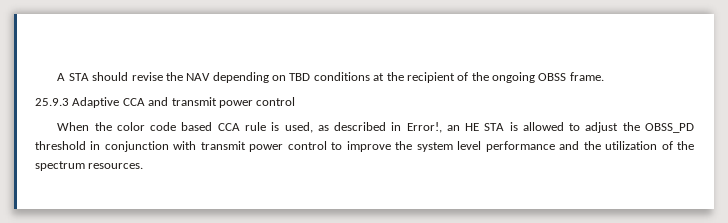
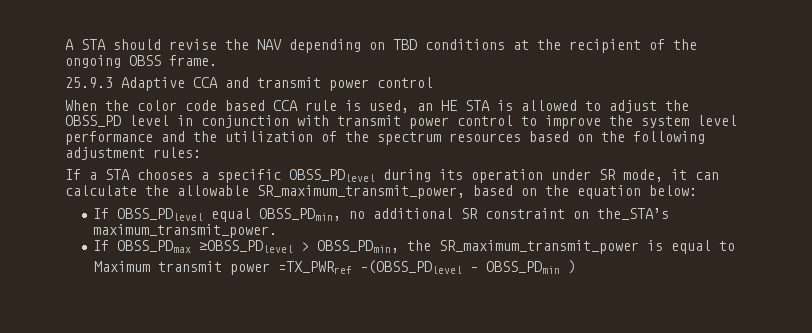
- When the color code based CCA rule is used, as described in Error!, an HE STA is allowed to adjust the OBSS_PD threshold in conjunction with transmit power control to improve the system level performance and the utilization of the spectrum resources.
+ When the color code based CCA rule is used, an HE STA is allowed to adjust the OBSS_PD level in conjunction with transmit power control to improve the system level performance and the utilization of the spectrum resources based on the following adjustment rules:
+ If a STA chooses a specific OBSS_PDlevel during its operation under SR mode, it can calculate the allowable SR_maximum_transmit_power, based on the equation below:
+ If OBSS_PDlevel equal OBSS_PDmin, no additional SR constraint on the_STA’s maximum_transmit_power.
+ If OBSS_PDmax ≥OBSS_PDlevel > OBSS_PDmin, the SR_maximum_transmit_power is equal to
+ Maximum transmit power =TX_PWRref –(OBSS_PDlevel – OBSS_PDmin )

